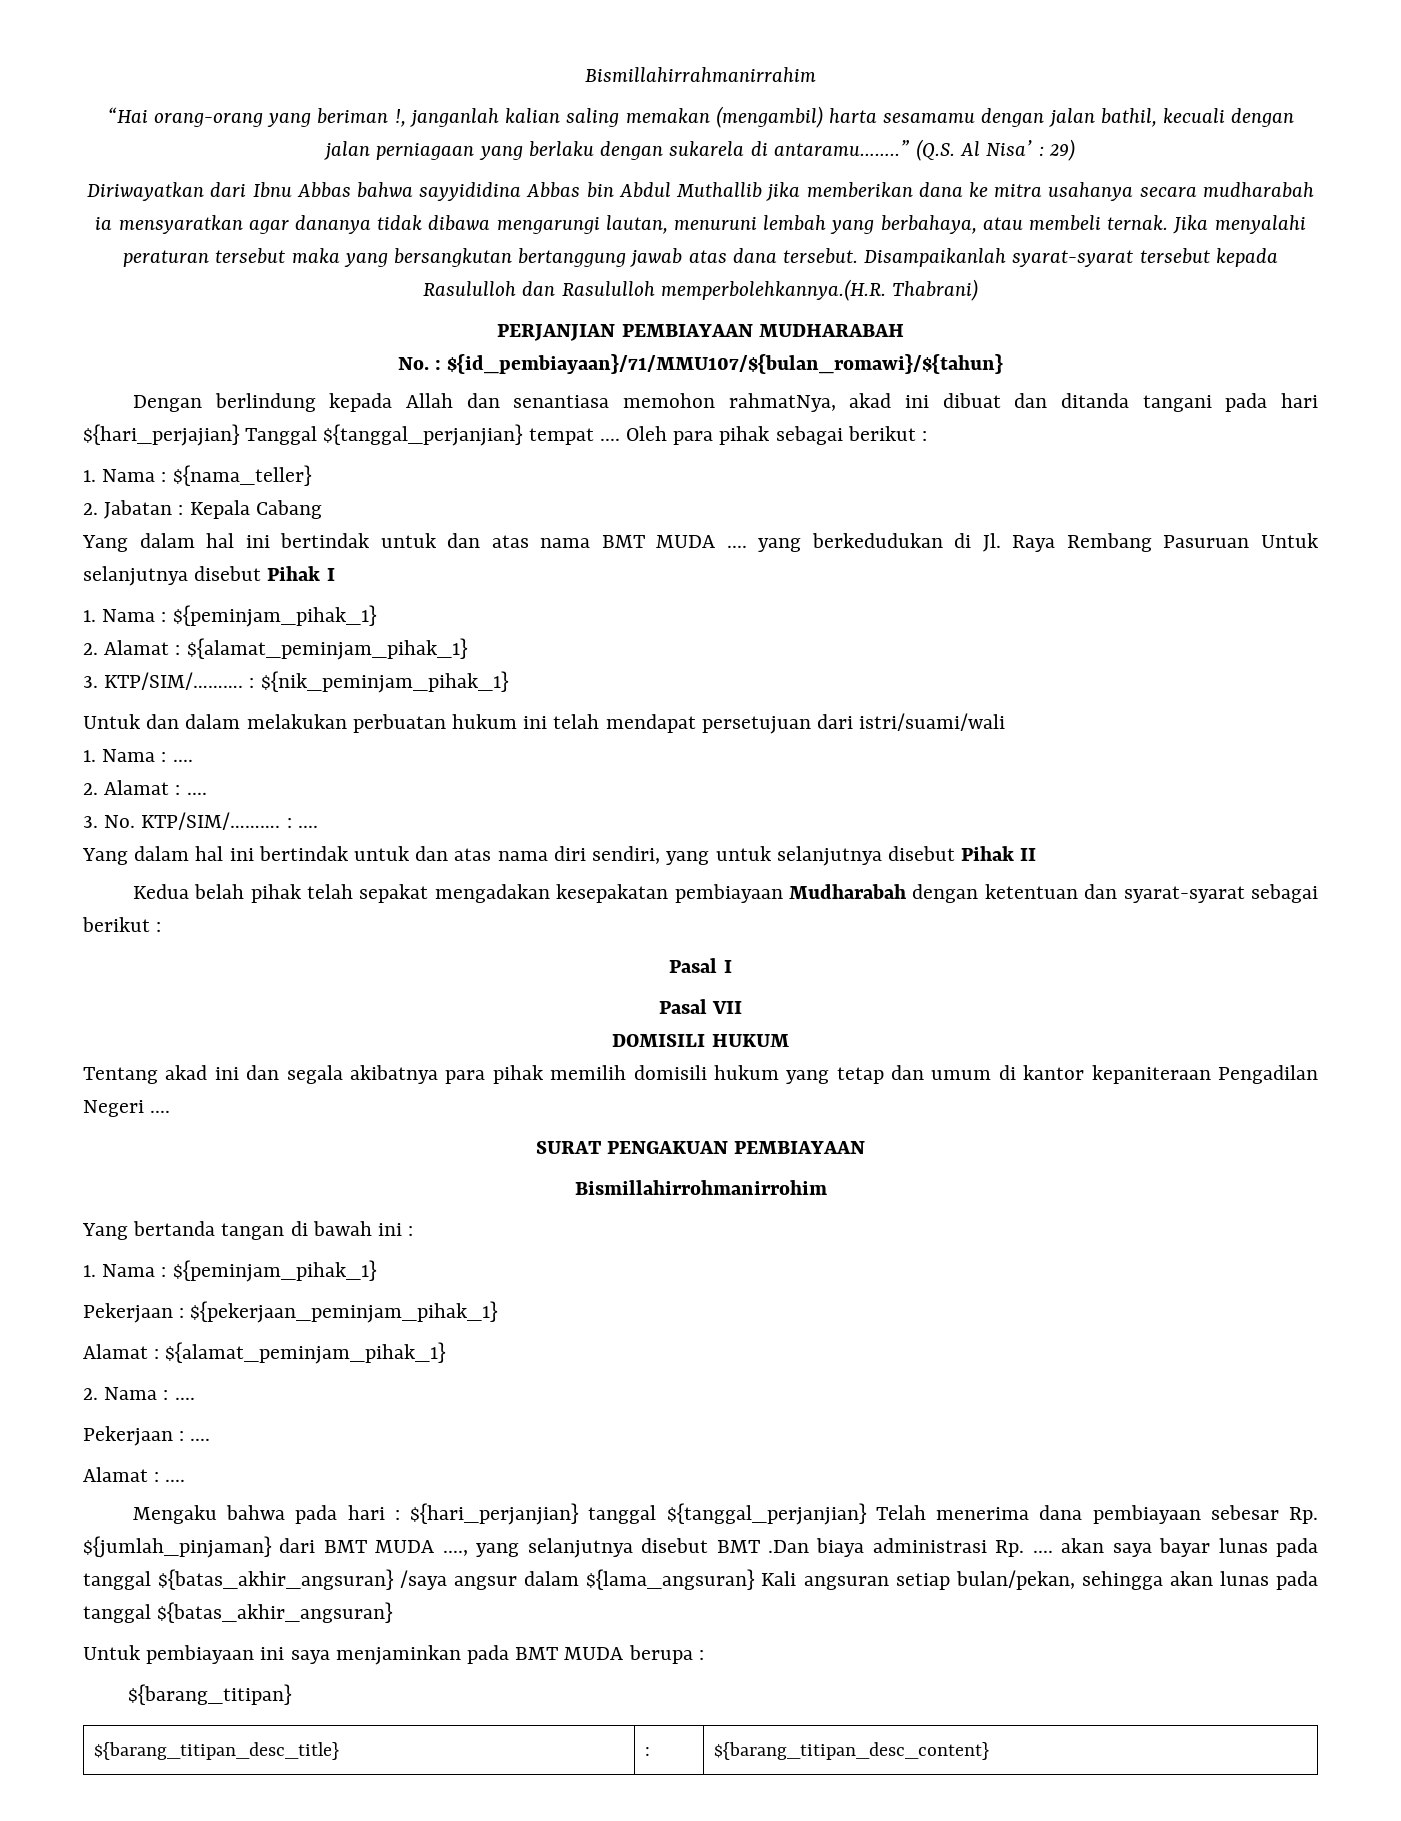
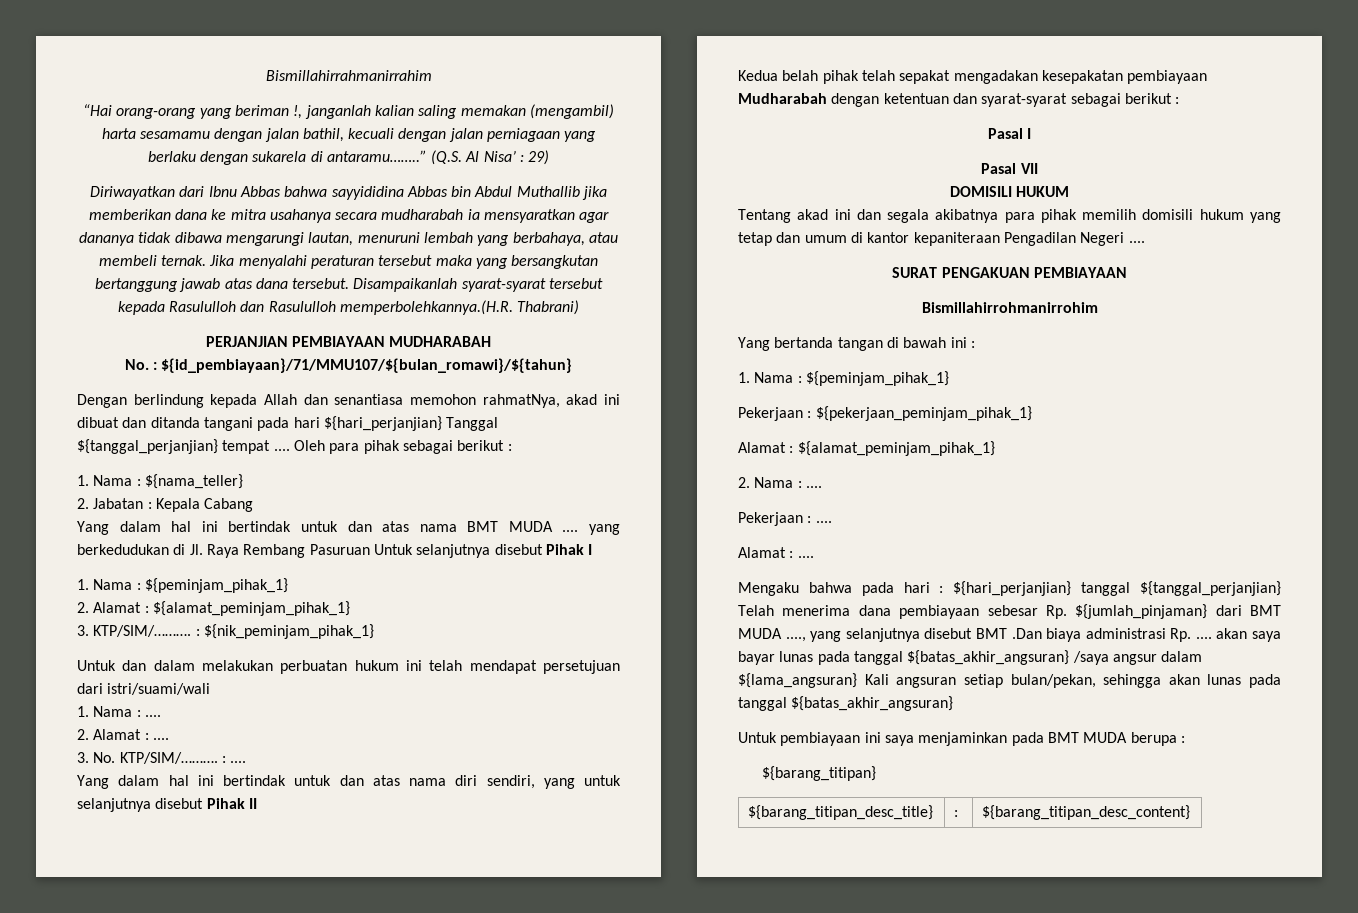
- Dengan berlindung kepada Allah dan senantiasa memohon rahmatNya, akad ini dibuat dan ditanda tangani pada hari ${hari_perjajian} Tanggal ${tanggal_perjanjian} tempat ....
+ Dengan berlindung kepada Allah dan senantiasa memohon rahmatNya, akad ini dibuat dan ditanda tangani pada hari ${hari_perjanjian} Tanggal ${tanggal_perjanjian} tempat ....

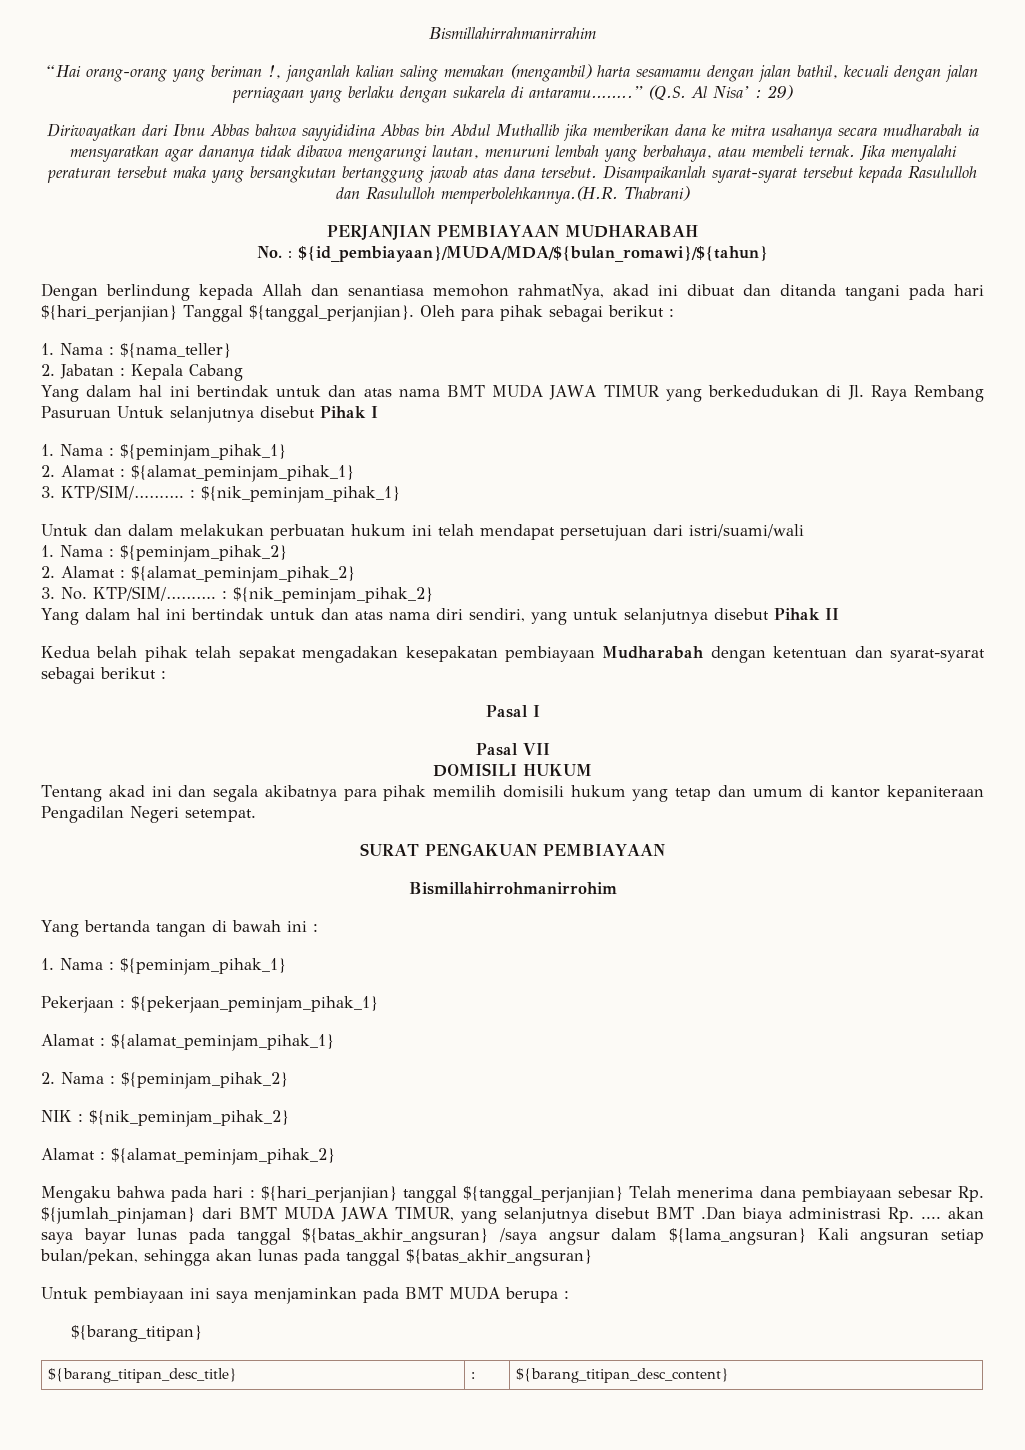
- No. : ${id_pembiayaan}/71/MMU107/${bulan_romawi}/${tahun}
+ No. : ${id_pembiayaan}/MUDA/MDA/${bulan_romawi}/${tahun}
- Dengan berlindung kepada Allah dan senantiasa memohon rahmatNya, akad ini dibuat dan ditanda tangani pada hari ${hari_perjanjian} Tanggal ${tanggal_perjanjian} tempat ....
+ Dengan berlindung kepada Allah dan senantiasa memohon rahmatNya, akad ini dibuat dan ditanda tangani pada hari ${hari_perjanjian} Tanggal ${tanggal_perjanjian}.
- Yang dalam hal ini bertindak untuk dan atas nama BMT MUDA .... yang berkedudukan di Jl. Raya Rembang Pasuruan Untuk selanjutnya disebut Pihak I
+ Yang dalam hal ini bertindak untuk dan atas nama BMT MUDA JAWA TIMUR yang berkedudukan di Jl. Raya Rembang Pasuruan Untuk selanjutnya disebut Pihak I
- 1. Nama : ....
- 2. Alamat : ....
+ 1. Nama : ${peminjam_pihak_2}
+ 2. Alamat : ${alamat_peminjam_pihak_2}
- 3. No. KTP/SIM/………. : ....
+ 3. No. KTP/SIM/………. : ${nik_peminjam_pihak_2}
- Tentang akad ini dan segala akibatnya para pihak memilih domisili hukum yang tetap dan umum di kantor kepaniteraan Pengadilan Negeri ....
+ Tentang akad ini dan segala akibatnya para pihak memilih domisili hukum yang tetap dan umum di kantor kepaniteraan Pengadilan Negeri setempat.
- 2. Nama : ....
- Pekerjaan : ....
- Alamat : ....
+ 2. Nama : ${peminjam_pihak_2}
+ NIK : ${nik_peminjam_pihak_2}
+ Alamat : ${alamat_peminjam_pihak_2}
- Mengaku bahwa pada hari : ${hari_perjanjian} tanggal ${tanggal_perjanjian} Telah menerima dana pembiayaan sebesar Rp. ${jumlah_pinjaman} dari BMT MUDA ...., yang selanjutnya disebut BMT .Dan biaya administrasi Rp. .... akan saya bayar lunas pada tanggal ${batas_akhir_angsuran} /saya angsur dalam ${lama_angsuran} Kali angsuran setiap bulan/pekan, sehingga akan lunas pada tanggal ${batas_akhir_angsuran}
+ Mengaku bahwa pada hari : ${hari_perjanjian} tanggal ${tanggal_perjanjian} Telah menerima dana pembiayaan sebesar Rp. ${jumlah_pinjaman} dari BMT MUDA JAWA TIMUR, yang selanjutnya disebut BMT .Dan biaya administrasi Rp. .... akan saya bayar lunas pada tanggal ${batas_akhir_angsuran} /saya angsur dalam ${lama_angsuran} Kali angsuran setiap bulan/pekan, sehingga akan lunas pada tanggal ${batas_akhir_angsuran}

